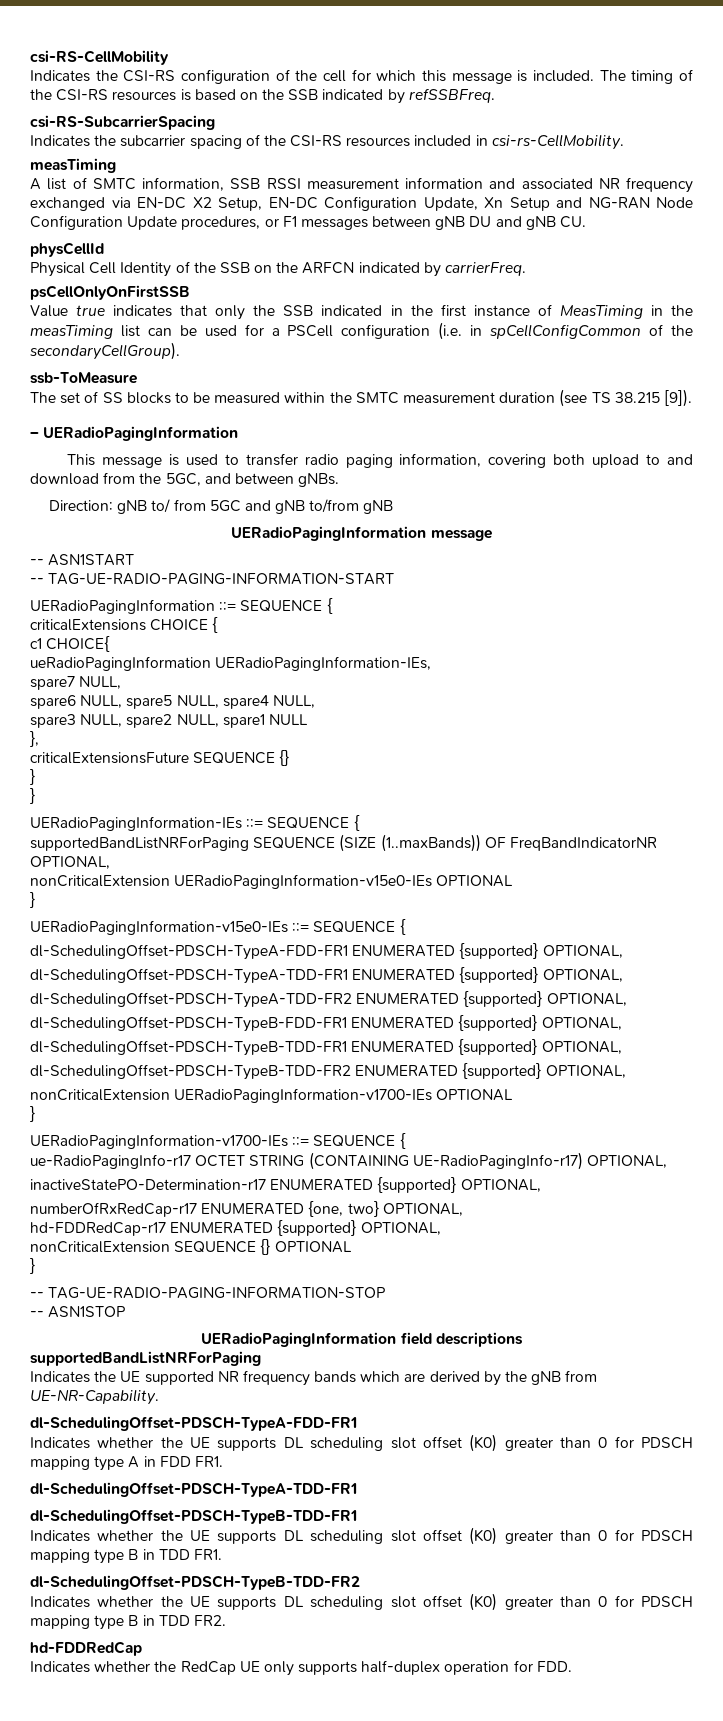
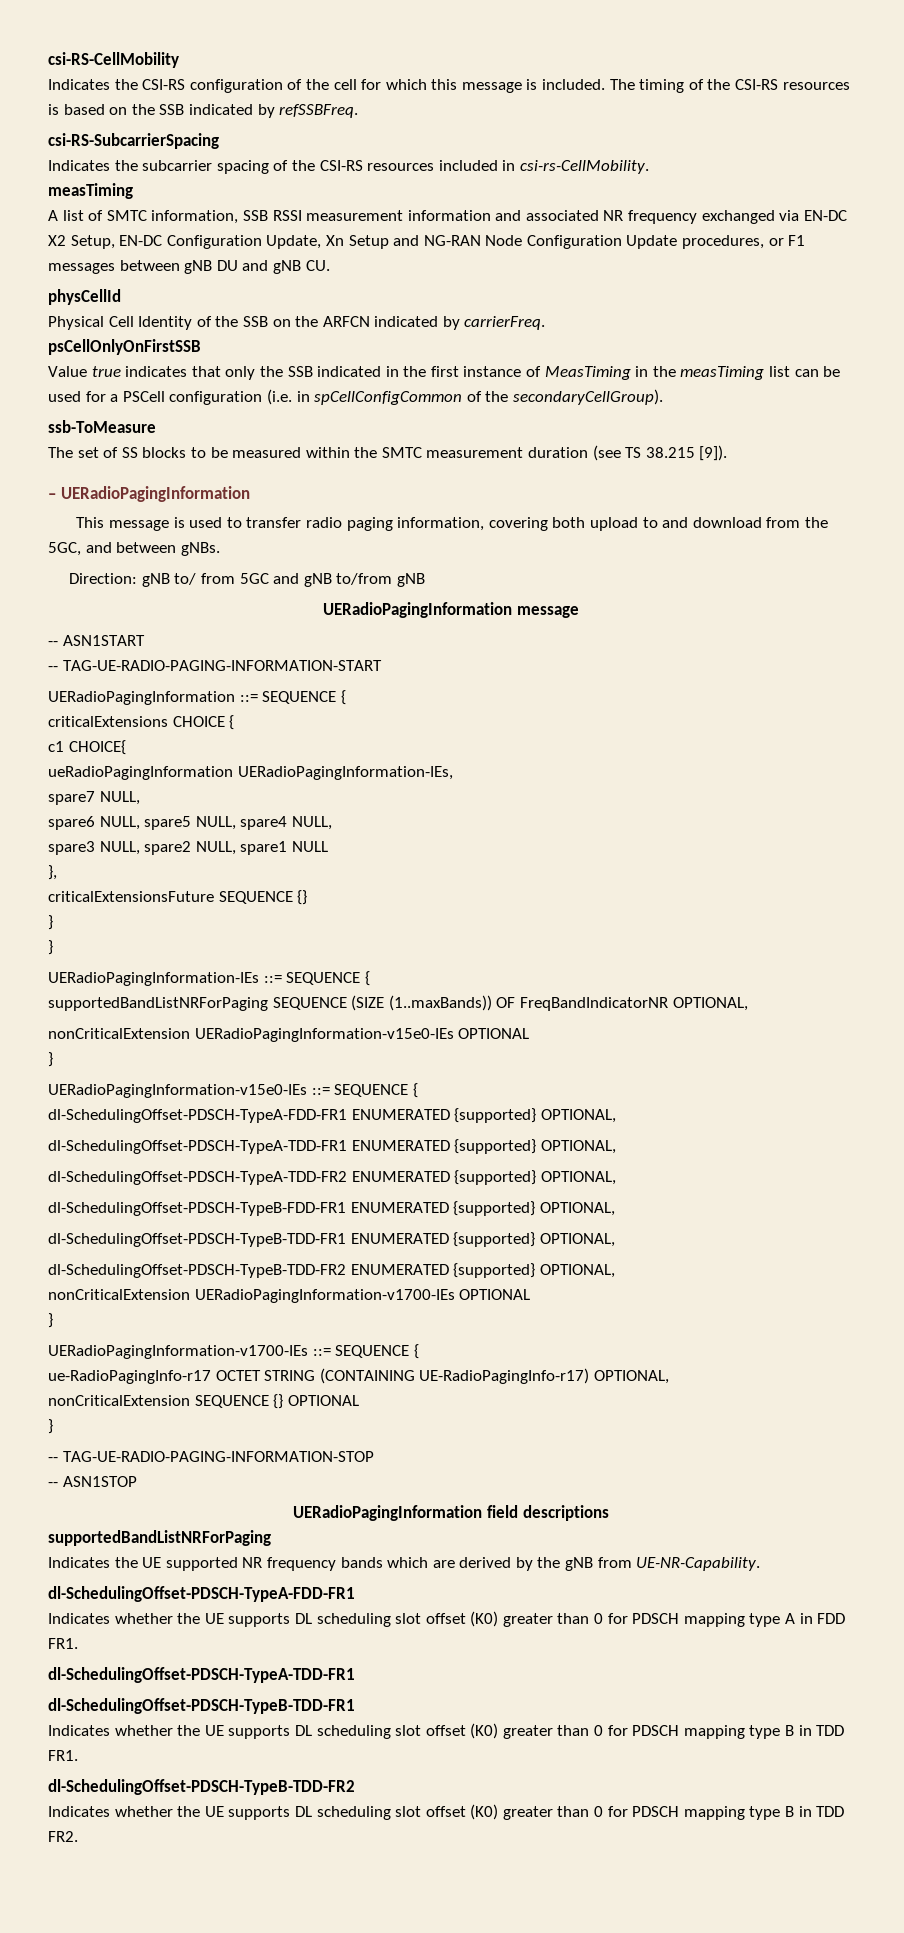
- inactiveStatePO-Determination-r17 ENUMERATED {supported} OPTIONAL,
- numberOfRxRedCap-r17 ENUMERATED {one, two} OPTIONAL,
- hd-FDDRedCap-r17 ENUMERATED {supported} OPTIONAL,
- hd-FDDRedCap
- Indicates whether the RedCap UE only supports half-duplex operation for FDD.

